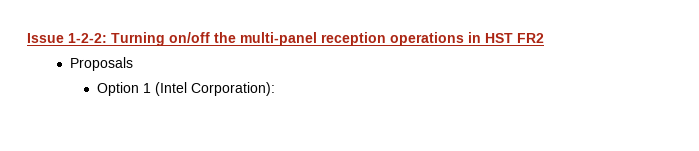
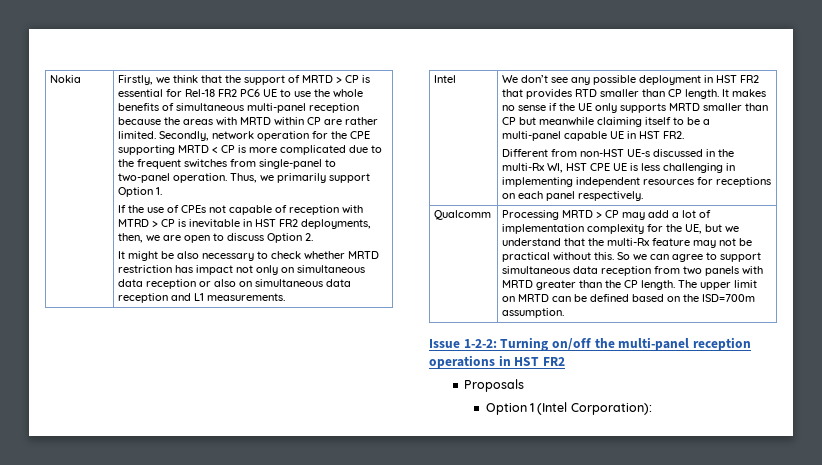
+ Nokia | Firstly, we think that the support of MRTD > CP is essential for Rel-18 FR2 PC6 UE to use the whole benefits of simultaneous multi-panel reception because the areas with MRTD within CP are rather limited. Secondly, network operation for the CPE supporting MRTD < CP is more complicated due to the frequent switches from single-panel to two-panel operation. Thus, we primarily support Option 1.
+ If the use of CPEs not capable of reception with MTRD > CP is inevitable in HST FR2 deployments, then, we are open to discuss Option 2.
+ It might be also necessary to check whether MRTD restriction has impact not only on simultaneous data reception or also on simultaneous data reception and L1 measurements.
+ Intel | We don’t see any possible deployment in HST FR2 that provides RTD smaller than CP length. It makes no sense if the UE only supports MRTD smaller than CP but meanwhile claiming itself to be a multi-panel capable UE in HST FR2.
+ Different from non-HST UE-s discussed in the multi-Rx WI, HST CPE UE is less challenging in implementing independent resources for receptions on each panel respectively.
+ Qualcomm | Processing MRTD > CP may add a lot of implementation complexity for the UE, but we understand that the multi-Rx feature may not be practical without this. So we can agree to support simultaneous data reception from two panels with MRTD greater than the CP length. The upper limit on MRTD can be defined based on the ISD=700m assumption.

